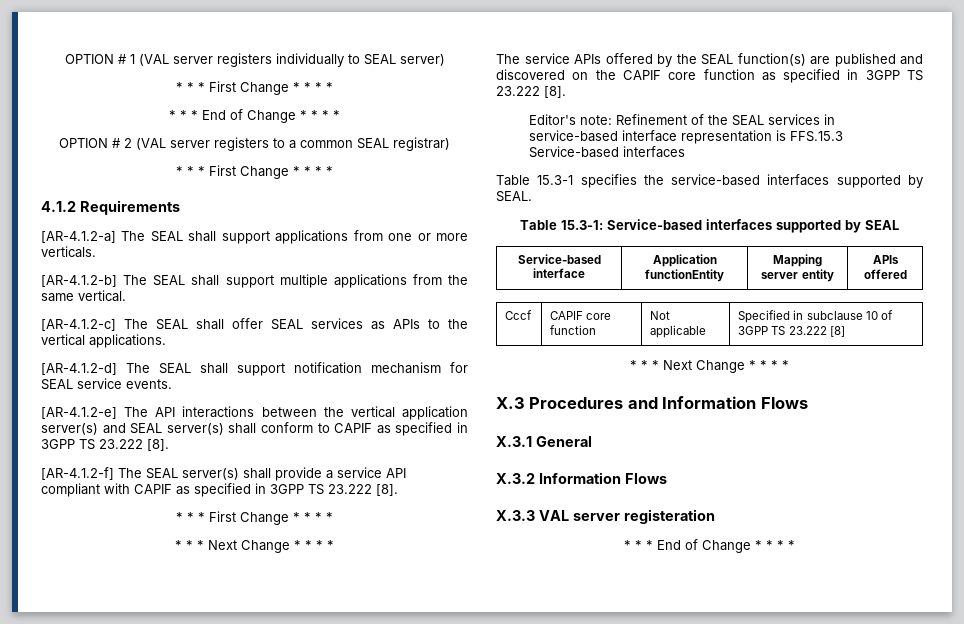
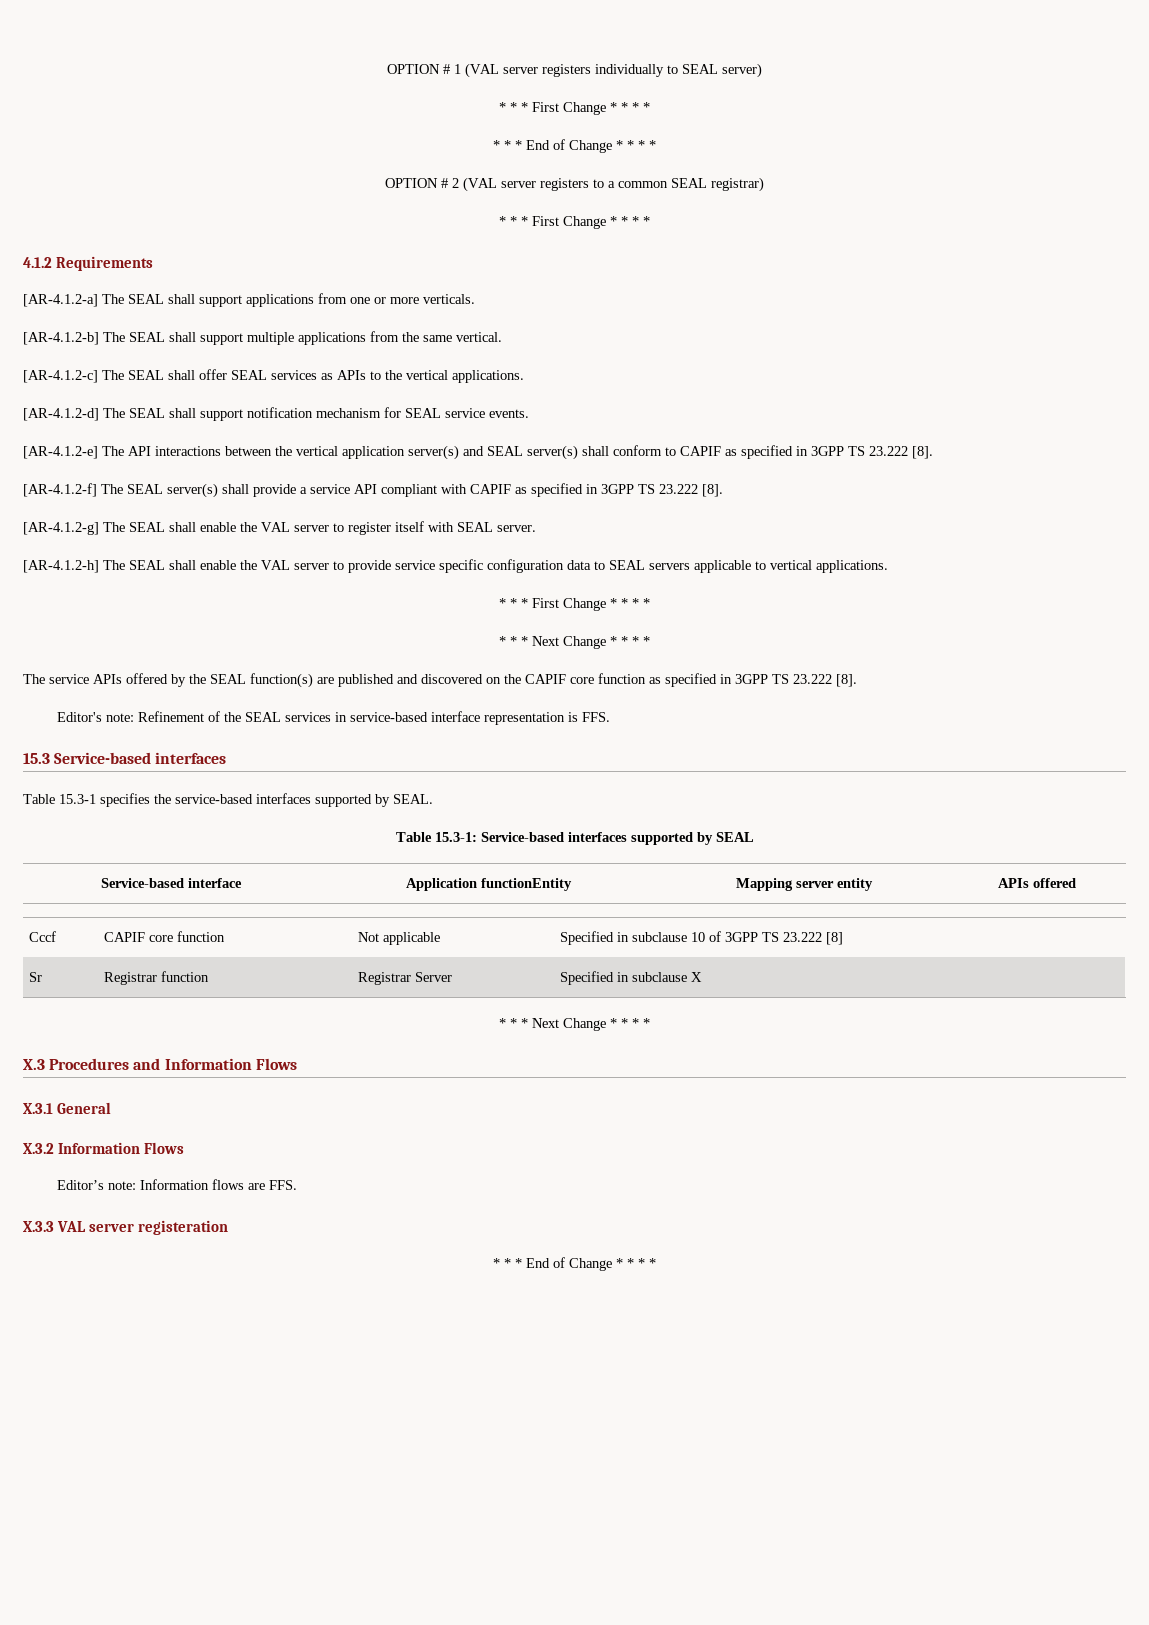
+ [AR-4.1.2-g] The SEAL shall enable the VAL server to register itself with SEAL server.
+ [AR-4.1.2-h] The SEAL shall enable the VAL server to provide service specific configuration data to SEAL servers applicable to vertical applications.
- Editor's note: Refinement of the SEAL services in service-based interface representation is FFS.15.3 Service-based interfaces
+ Editor's note: Refinement of the SEAL services in service-based interface representation is FFS.
+ 15.3 Service-based interfaces
+ Sr | Registrar function | Registrar Server | Specified in subclause X
+ Editor’s note: Information flows are FFS.

